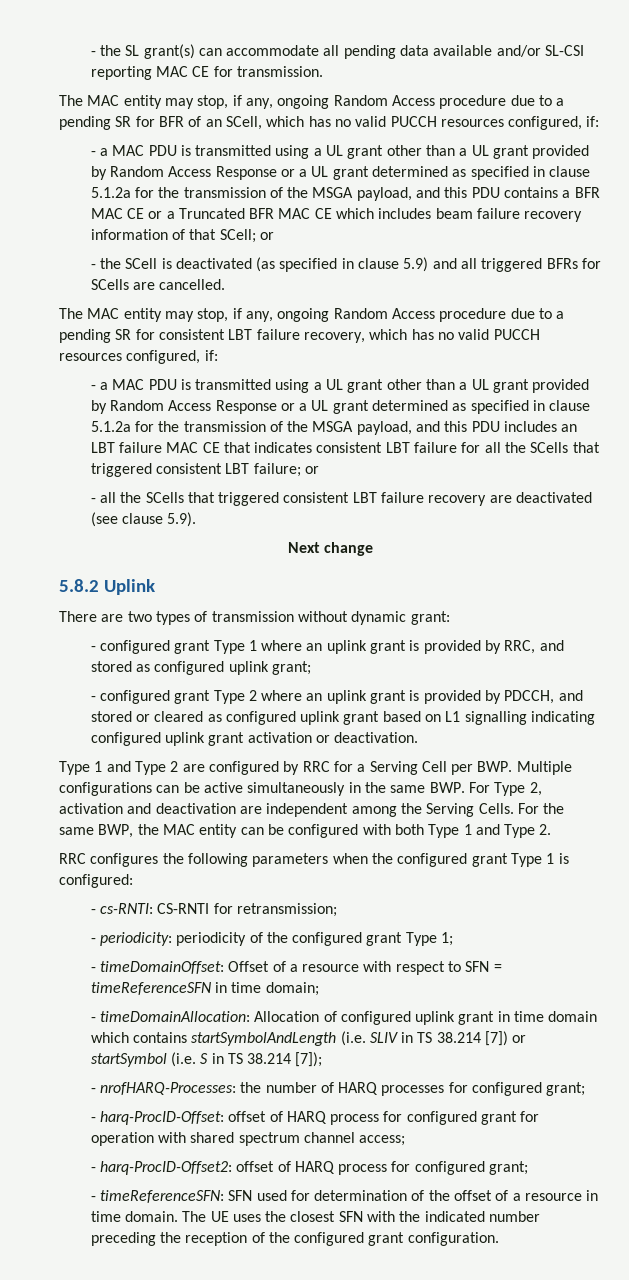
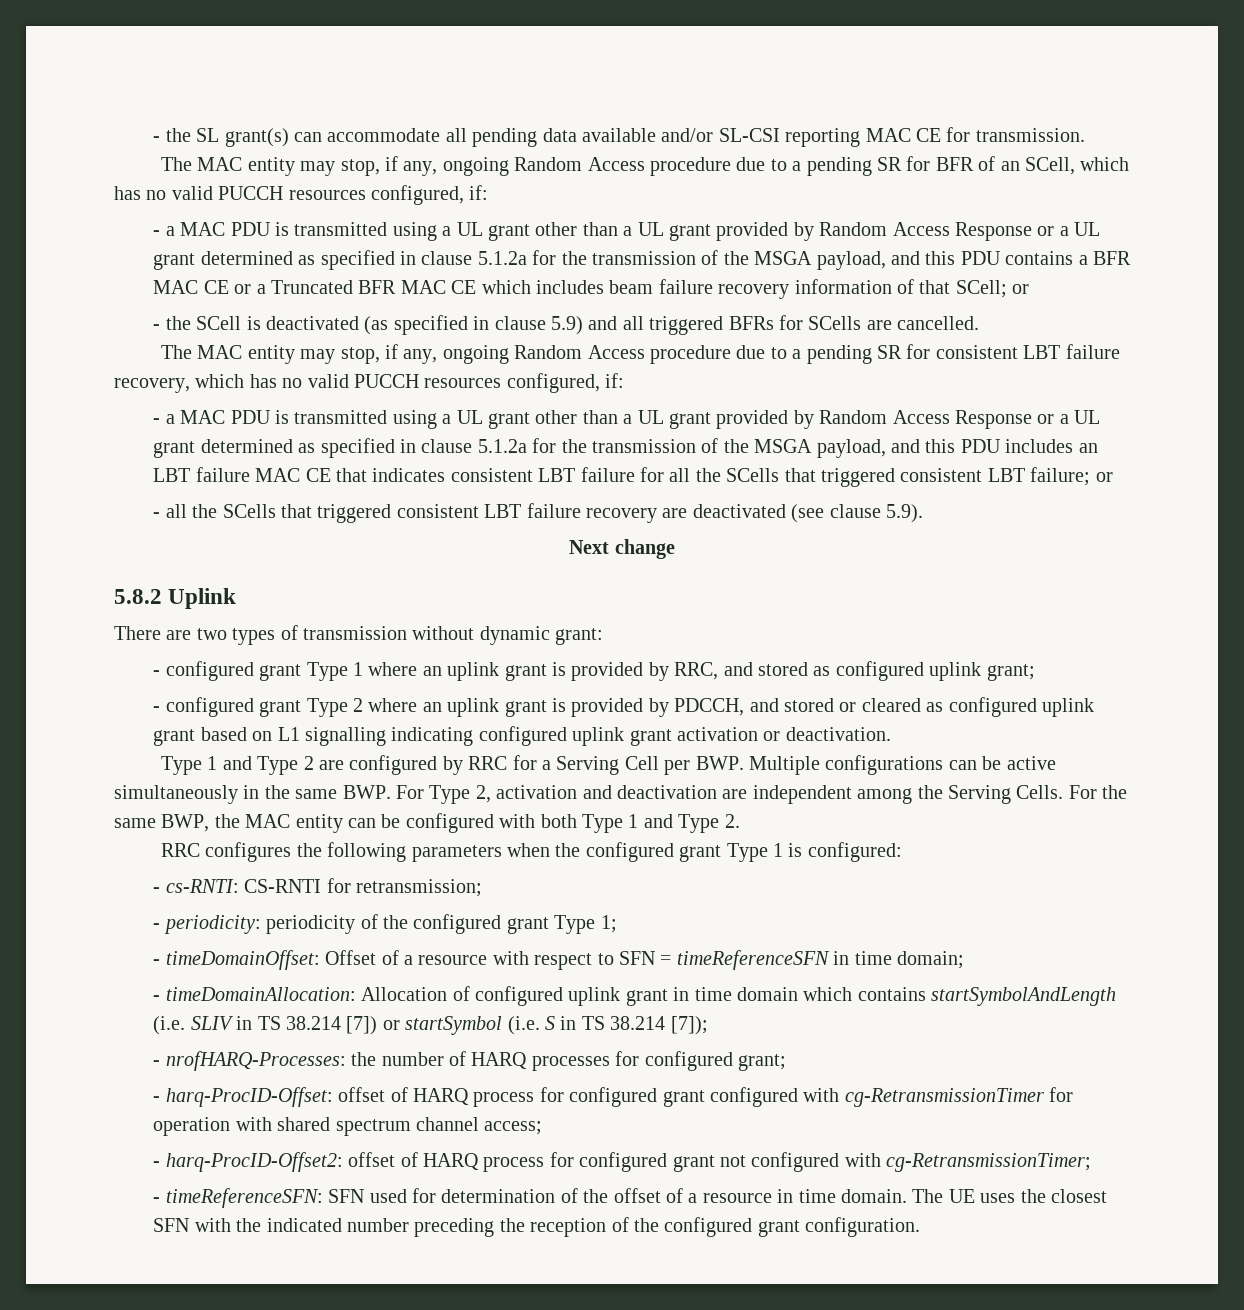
- - harq-ProcID-Offset: offset of HARQ process for configured grant for operation with shared spectrum channel access;
+ - harq-ProcID-Offset: offset of HARQ process for configured grant configured with cg-RetransmissionTimer for operation with shared spectrum channel access;
- - harq-ProcID-Offset2: offset of HARQ process for configured grant;
+ - harq-ProcID-Offset2: offset of HARQ process for configured grant not configured with cg-RetransmissionTimer;

